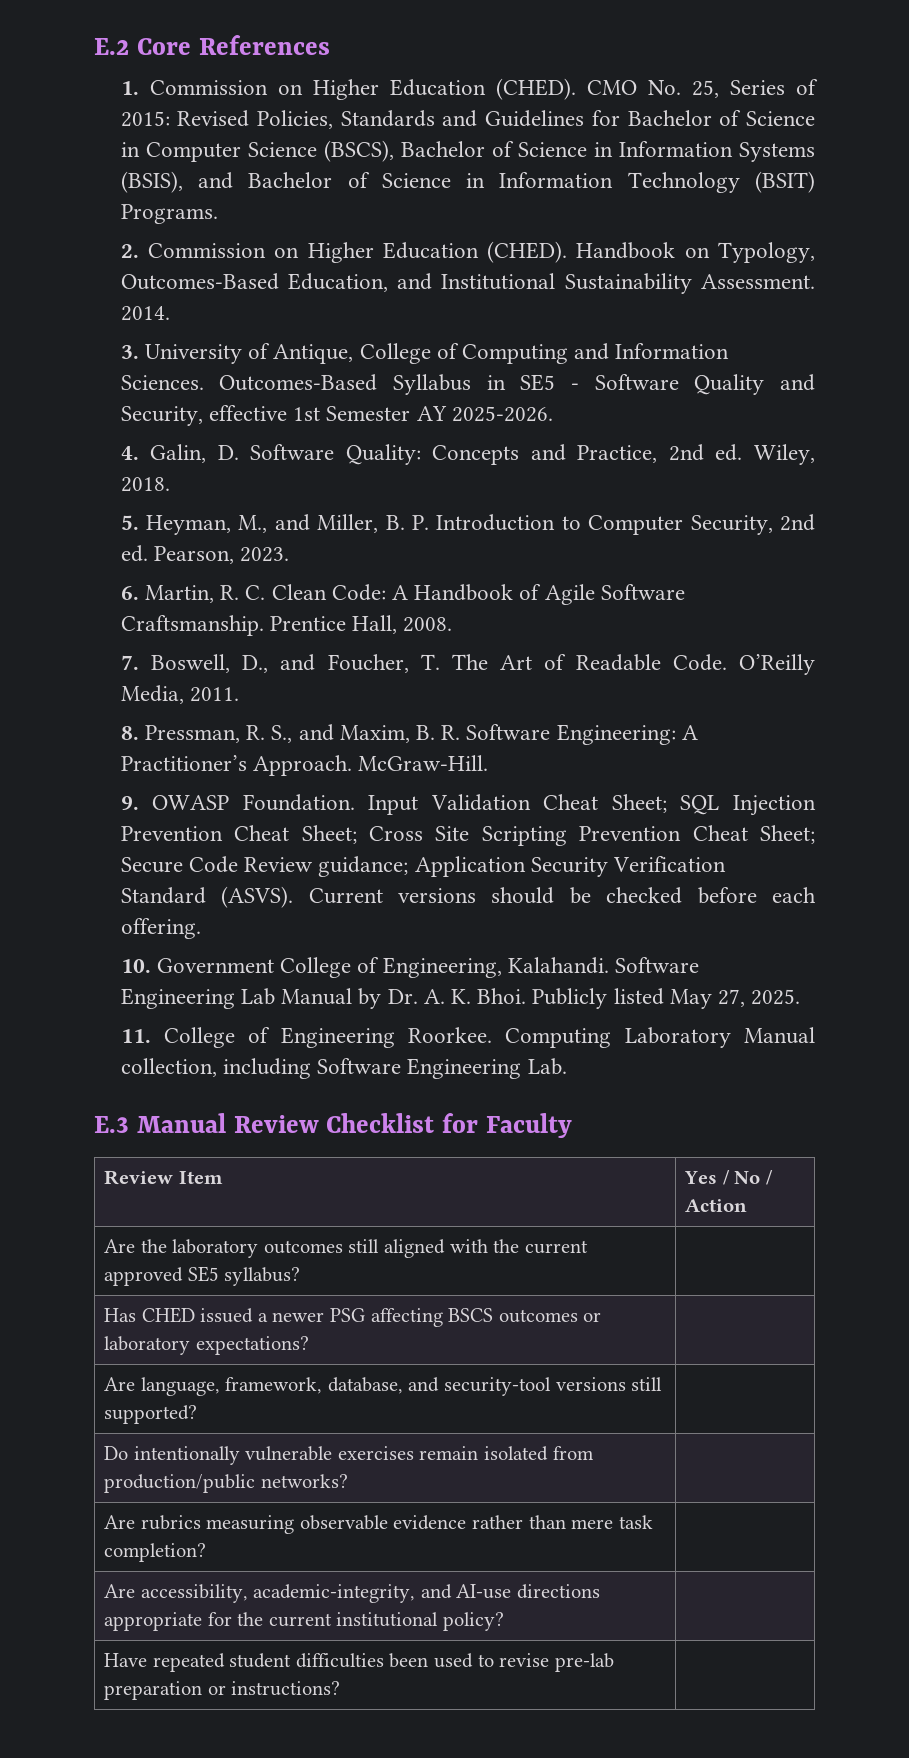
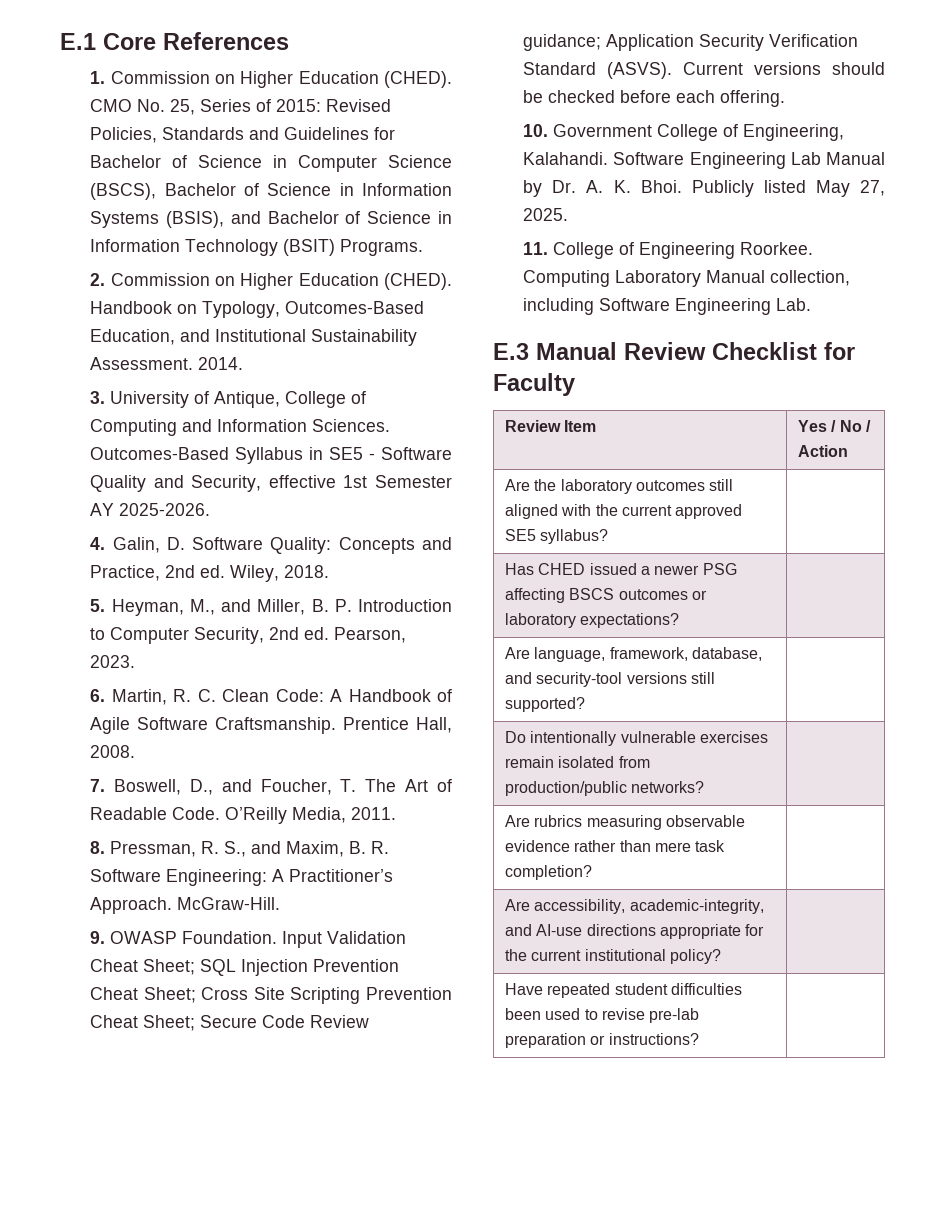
- E.2 Core References
+ E.1 Core References

